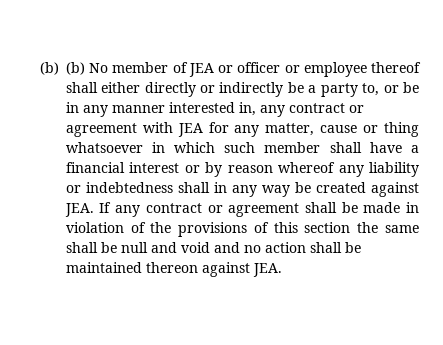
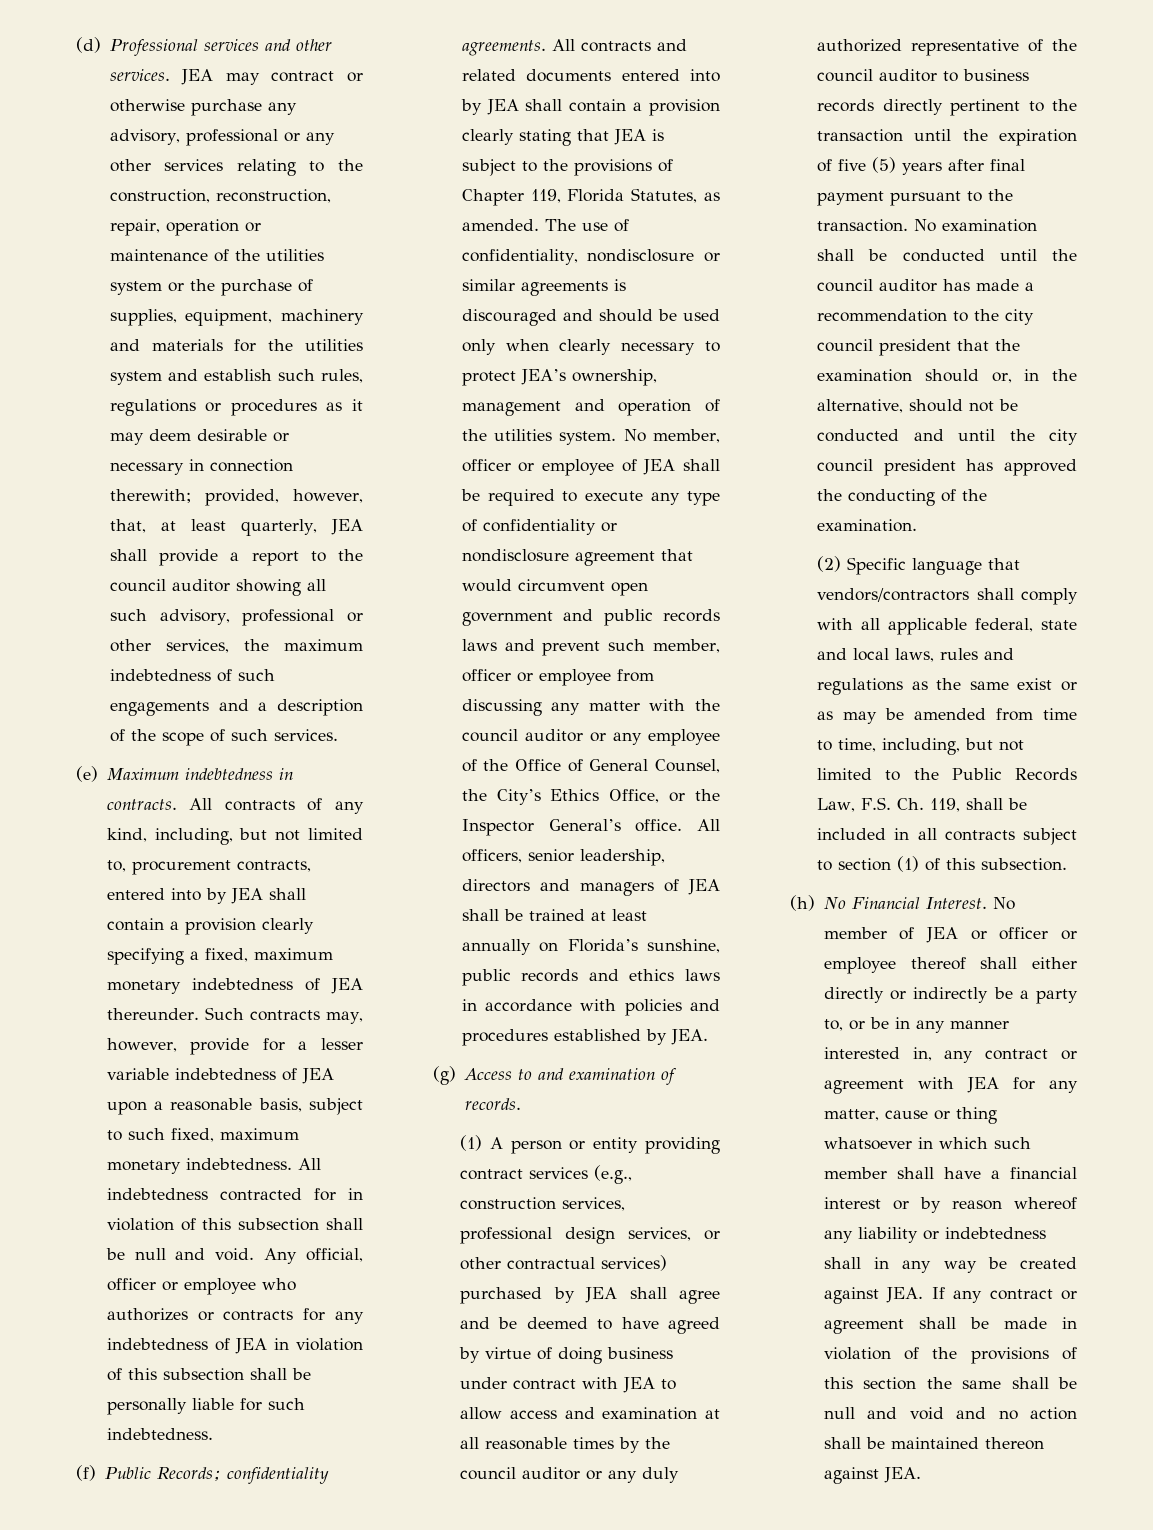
- (b) (b) No member of JEA or officer or employee thereof shall either directly or indirectly be a party to, or be in any manner interested in, any contract or agreement with JEA for any matter, cause or thing whatsoever in which such member shall have a financial interest or by reason whereof any liability or indebtedness shall in any way be created against JEA. If any contract or agreement shall be made in violation of the provisions of this section the same shall be null and void and no action shall be maintained thereon against JEA.
+ (d) Professional services and other services. JEA may contract or otherwise purchase any advisory, professional or any other services relating to the construction, reconstruction, repair, operation or maintenance of the utilities system or the purchase of supplies, equipment, machinery and materials for the utilities system and establish such rules, regulations or procedures as it may deem desirable or necessary in connection therewith; provided, however, that, at least quarterly, JEA shall provide a report to the council auditor showing all such advisory, professional or other services, the maximum indebtedness of such engagements and a description of the scope of such services.
+ (e) Maximum indebtedness in contracts. All contracts of any kind, including, but not limited to, procurement contracts, entered into by JEA shall contain a provision clearly specifying a fixed, maximum monetary indebtedness of JEA thereunder. Such contracts may, however, provide for a lesser variable indebtedness of JEA upon a reasonable basis, subject to such fixed, maximum monetary indebtedness. All indebtedness contracted for in violation of this subsection shall be null and void. Any official, officer or employee who authorizes or contracts for any indebtedness of JEA in violation of this subsection shall be personally liable for such indebtedness.
+ (f) Public Records; confidentiality agreements. All contracts and related documents entered into by JEA shall contain a provision clearly stating that JEA is subject to the provisions of Chapter 119, Florida Statutes, as amended. The use of confidentiality, nondisclosure or similar agreements is discouraged and should be used only when clearly necessary to protect JEA’s ownership, management and operation of the utilities system. No member, officer or employee of JEA shall be required to execute any type of confidentiality or nondisclosure agreement that would circumvent open government and public records laws and prevent such member, officer or employee from discussing any matter with the council auditor or any employee of the Office of General Counsel, the City’s Ethics Office, or the Inspector General’s office. All officers, senior leadership, directors and managers of JEA shall be trained at least annually on Florida’s sunshine, public records and ethics laws in accordance with policies and procedures established by JEA.
+ (g) Access to and examination of records.
+ (1) A person or entity providing contract services (e.g., construction services, professional design services, or other contractual services) purchased by JEA shall agree and be deemed to have agreed by virtue of doing business under contract with JEA to allow access and examination at all reasonable times by the council auditor or any duly authorized representative of the council auditor to business records directly pertinent to the transaction until the expiration of five (5) years after final payment pursuant to the transaction. No examination shall be conducted until the council auditor has made a recommendation to the city council president that the examination should or, in the alternative, should not be conducted and until the city council president has approved the conducting of the examination.
+ (2) Specific language that vendors/contractors shall comply with all applicable federal, state and local laws, rules and regulations as the same exist or as may be amended from time to time, including, but not limited to the Public Records Law, F.S. Ch. 119, shall be included in all contracts subject to section (1) of this subsection.
+ (h) No Financial Interest. No member of JEA or officer or employee thereof shall either directly or indirectly be a party to, or be in any manner interested in, any contract or agreement with JEA for any matter, cause or thing whatsoever in which such member shall have a financial interest or by reason whereof any liability or indebtedness shall in any way be created against JEA. If any contract or agreement shall be made in violation of the provisions of this section the same shall be null and void and no action shall be maintained thereon against JEA.

